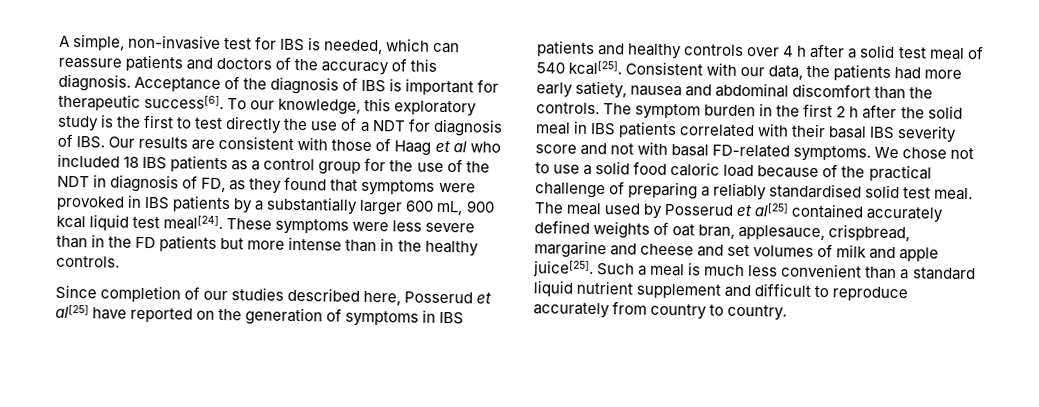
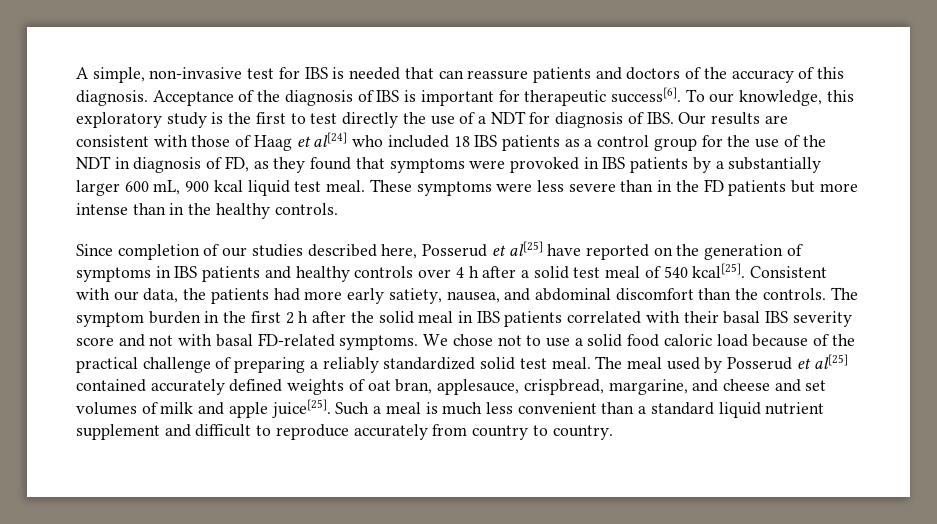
- A simple, non-invasive test for IBS is needed, which can reassure patients and doctors of the accuracy of this diagnosis.
+ A simple, non-invasive test for IBS is needed that can reassure patients and doctors of the accuracy of this diagnosis.
- To our knowledge, this exploratory study is the first to test directly the use of a NDT for diagnosis of IBS. Our results are consistent with those of Haag et al who included 18 IBS patients as a control group for the use of the NDT in diagnosis of FD, as they found that symptoms were provoked in IBS patients by a substantially larger 600 mL, 900 kcal liquid test meal[24].
+ To our knowledge, this exploratory study is the first to test directly the use of a NDT for diagnosis of IBS. Our results are consistent with those of Haag et al[24] who included 18 IBS patients as a control group for the use of the NDT in diagnosis of FD, as they found that symptoms were provoked in IBS patients by a substantially larger 600 mL, 900 kcal liquid test meal.
- Consistent with our data, the patients had more early satiety, nausea and abdominal discomfort than the controls.
+ Consistent with our data, the patients had more early satiety, nausea, and abdominal discomfort than the controls.
- We chose not to use a solid food caloric load because of the practical challenge of preparing a reliably standardised solid test meal.
+ We chose not to use a solid food caloric load because of the practical challenge of preparing a reliably standardized solid test meal.
- The meal used by Posserud et al[25] contained accurately defined weights of oat bran, applesauce, crispbread, margarine and cheese and set volumes of milk and apple juice[25].
+ The meal used by Posserud et al[25] contained accurately defined weights of oat bran, applesauce, crispbread, margarine, and cheese and set volumes of milk and apple juice[25].

